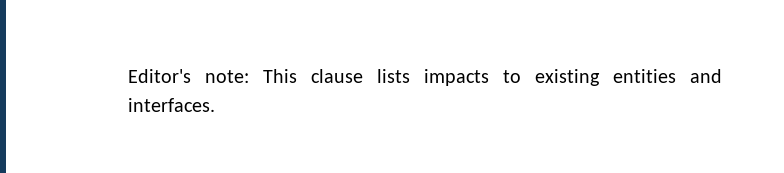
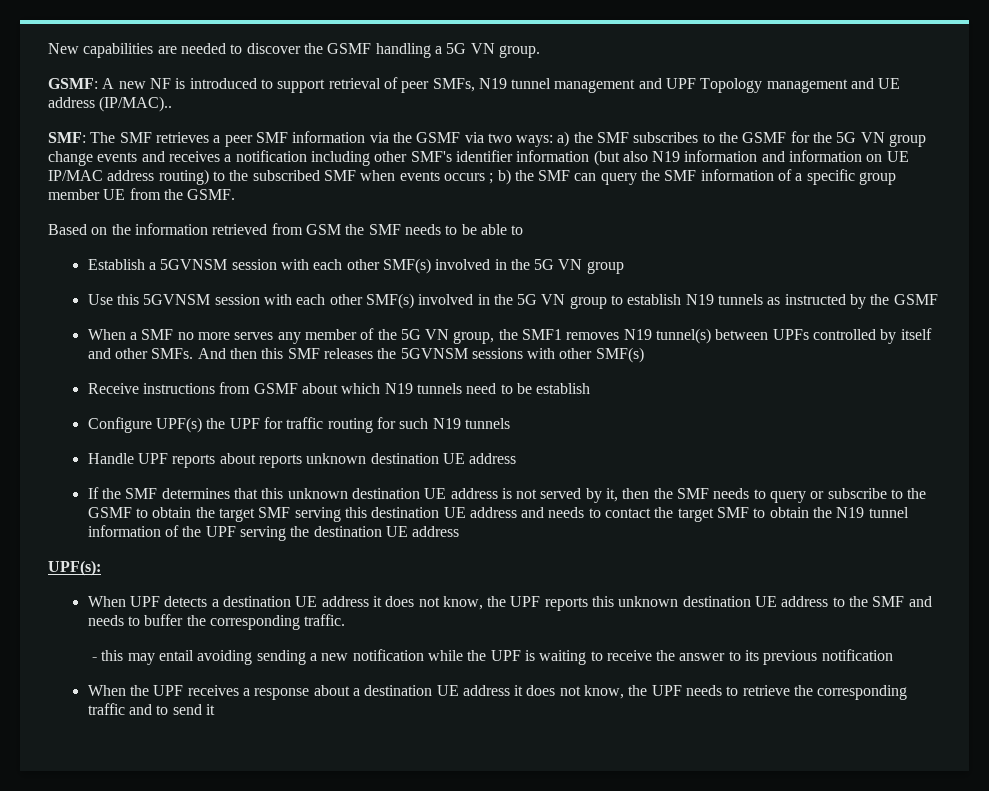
- Editor's note: This clause lists impacts to existing entities and interfaces.
+ New capabilities are needed to discover the GSMF handling a 5G VN group.
+ GSMF: A new NF is introduced to support retrieval of peer SMFs, N19 tunnel management and UPF Topology management and UE address (IP/MAC)..
+ SMF: The SMF retrieves a peer SMF information via the GSMF via two ways: a) the SMF subscribes to the GSMF for the 5G VN group change events and receives a notification including other SMF's identifier information (but also N19 information and information on UE IP/MAC address routing) to the subscribed SMF when events occurs ; b) the SMF can query the SMF information of a specific group member UE from the GSMF.
+ Based on the information retrieved from GSM the SMF needs to be able to
+ Establish a 5GVNSM session with each other SMF(s) involved in the 5G VN group
+ Use this 5GVNSM session with each other SMF(s) involved in the 5G VN group to establish N19 tunnels as instructed by the GSMF
+ When a SMF no more serves any member of the 5G VN group, the SMF1 removes N19 tunnel(s) between UPFs controlled by itself and other SMFs. And then this SMF releases the 5GVNSM sessions with other SMF(s)
+ Receive instructions from GSMF about which N19 tunnels need to be establish
+ Configure UPF(s) the UPF for traffic routing for such N19 tunnels
+ Handle UPF reports about reports unknown destination UE address
+ If the SMF determines that this unknown destination UE address is not served by it, then the SMF needs to query or subscribe to the GSMF to obtain the target SMF serving this destination UE address and needs to contact the target SMF to obtain the N19 tunnel information of the UPF serving the destination UE address
+ UPF(s):
+ When UPF detects a destination UE address it does not know, the UPF reports this unknown destination UE address to the SMF and needs to buffer the corresponding traffic.
+ - this may entail avoiding sending a new notification while the UPF is waiting to receive the answer to its previous notification
+ When the UPF receives a response about a destination UE address it does not know, the UPF needs to retrieve the corresponding traffic and to send it

